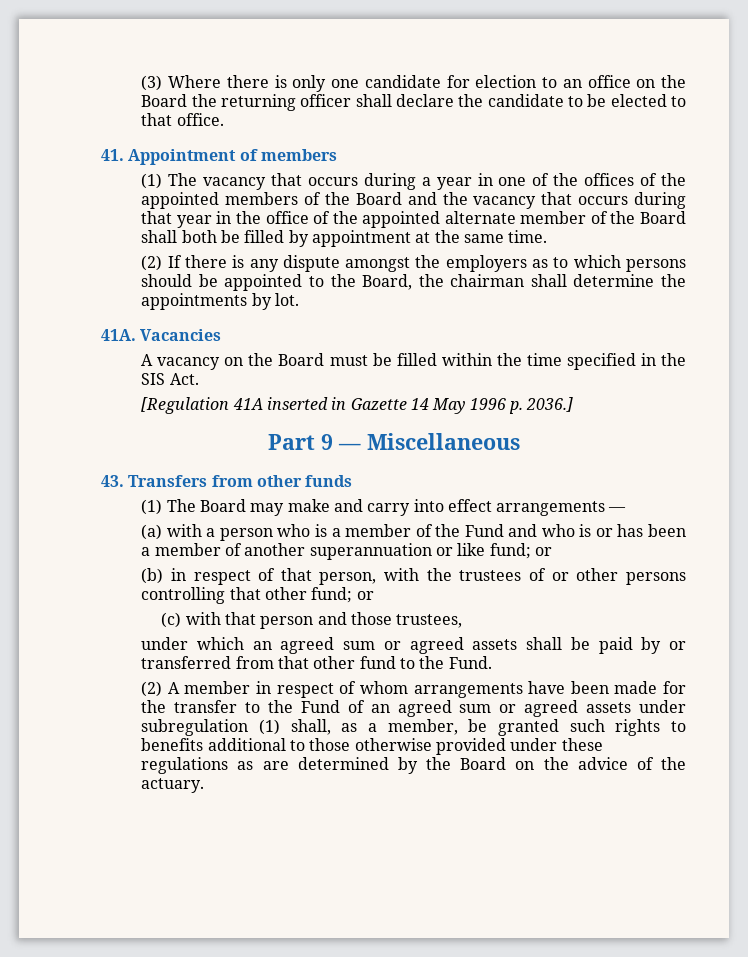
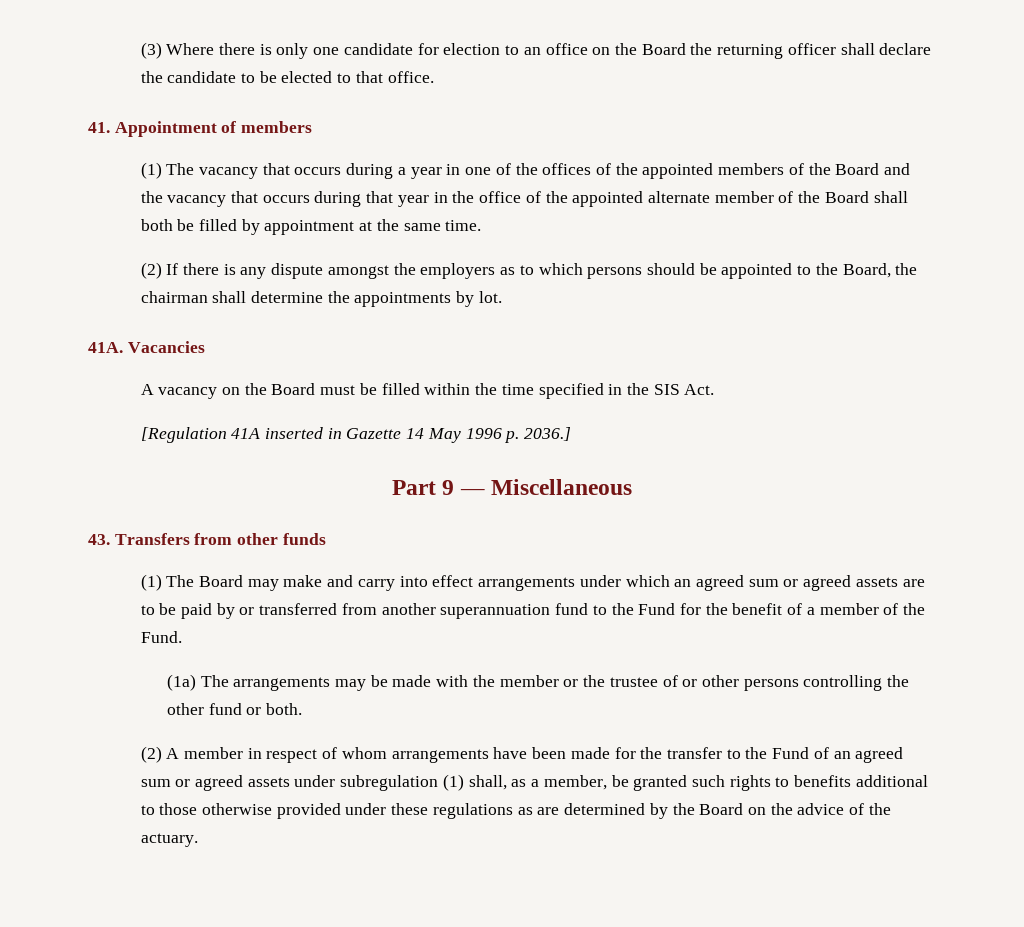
- (1) The Board may make and carry into effect arrangements —
- (a) with a person who is a member of the Fund and who is or has been a member of another superannuation or like fund; or
- (b) in respect of that person, with the trustees of or other persons controlling that other fund; or
- (c) with that person and those trustees,
- under which an agreed sum or agreed assets shall be paid by or transferred from that other fund to the Fund.
+ (1) The Board may make and carry into effect arrangements under which an agreed sum or agreed assets are to be paid by or transferred from another superannuation fund to the Fund for the benefit of a member of the Fund.
+ (1a) The arrangements may be made with the member or the trustee of or other persons controlling the other fund or both.

